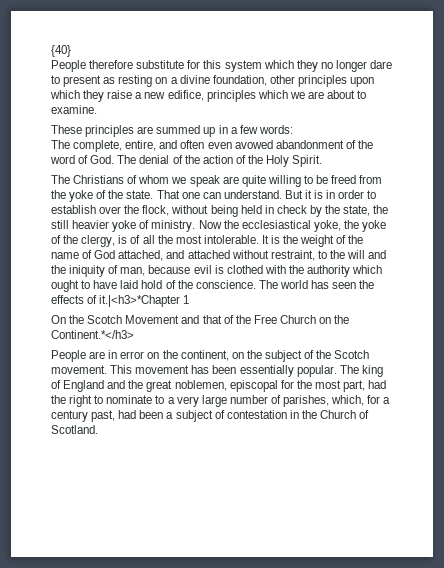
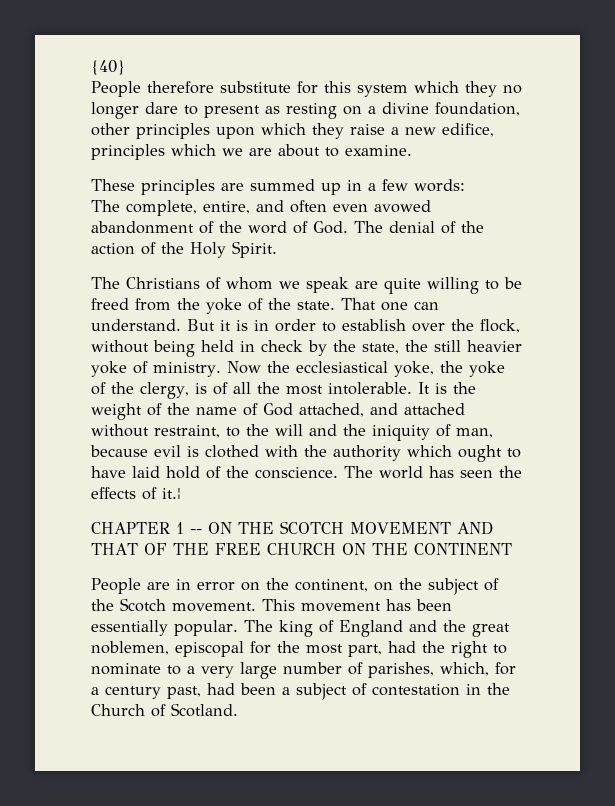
- The world has seen the effects of it.|<h3>*Chapter 1
- On the Scotch Movement and that of the Free Church on the Continent.*</h3>
+ The world has seen the effects of it.¦
+ CHAPTER 1 -- ON THE SCOTCH MOVEMENT AND THAT OF THE FREE CHURCH ON THE CONTINENT

